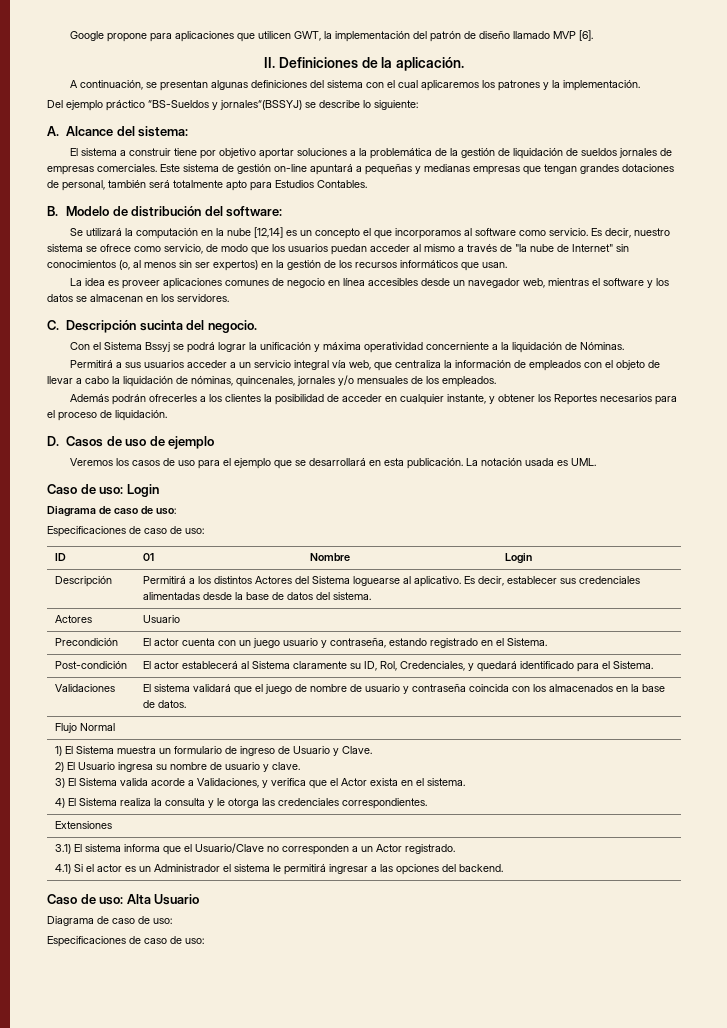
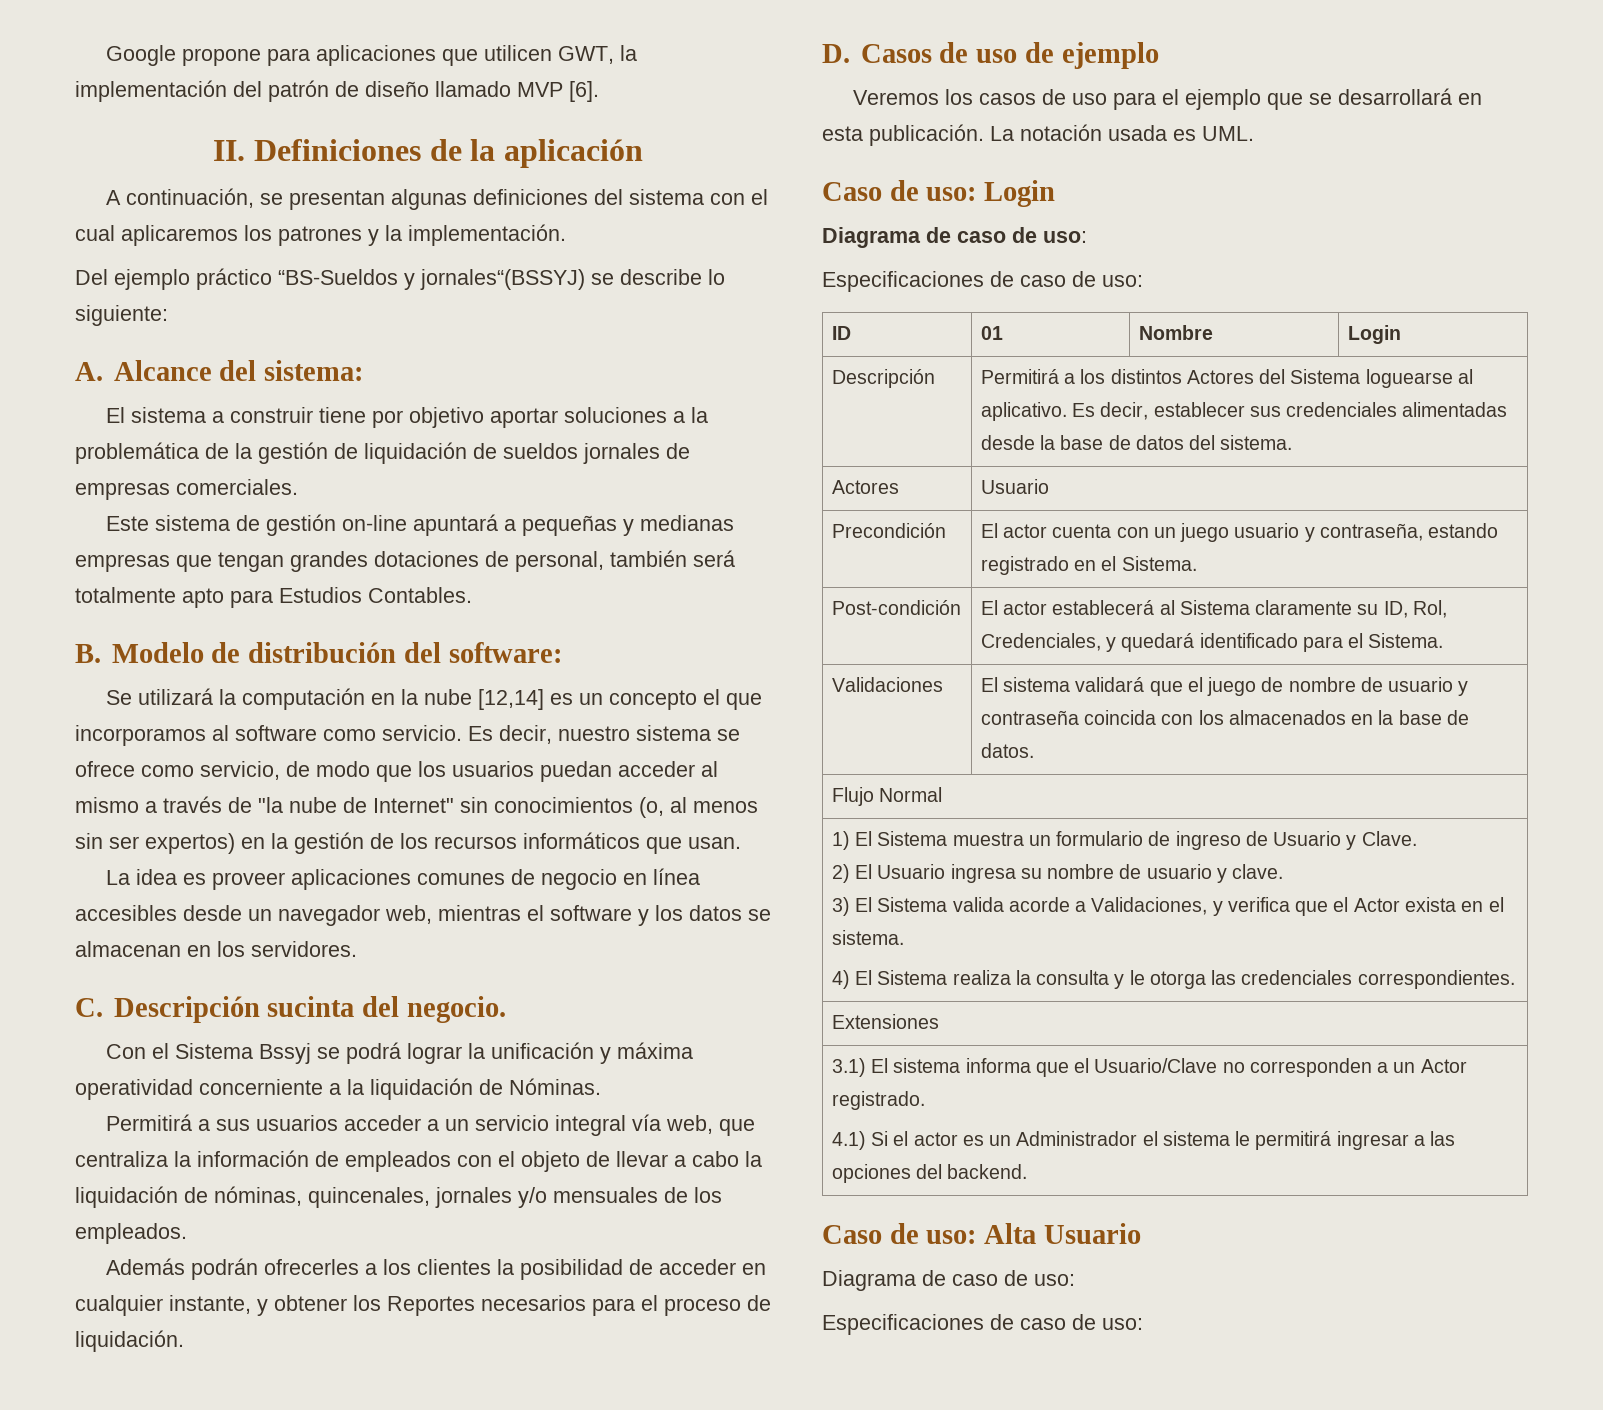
- II. Definiciones de la aplicación.
+ II. Definiciones de la aplicación
- El sistema a construir tiene por objetivo aportar soluciones a la problemática de la gestión de liquidación de sueldos jornales de empresas comerciales. Este sistema de gestión on-line apuntará a pequeñas y medianas empresas que tengan grandes dotaciones de personal, también será totalmente apto para Estudios Contables.
+ El sistema a construir tiene por objetivo aportar soluciones a la problemática de la gestión de liquidación de sueldos jornales de empresas comerciales.
+ Este sistema de gestión on-line apuntará a pequeñas y medianas empresas que tengan grandes dotaciones de personal, también será totalmente apto para Estudios Contables.

